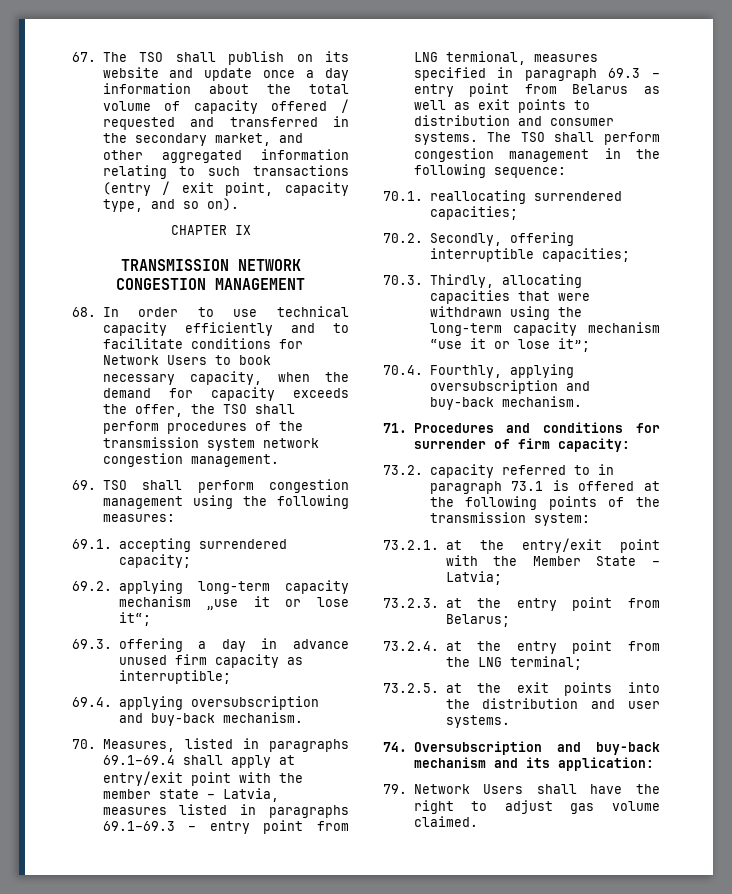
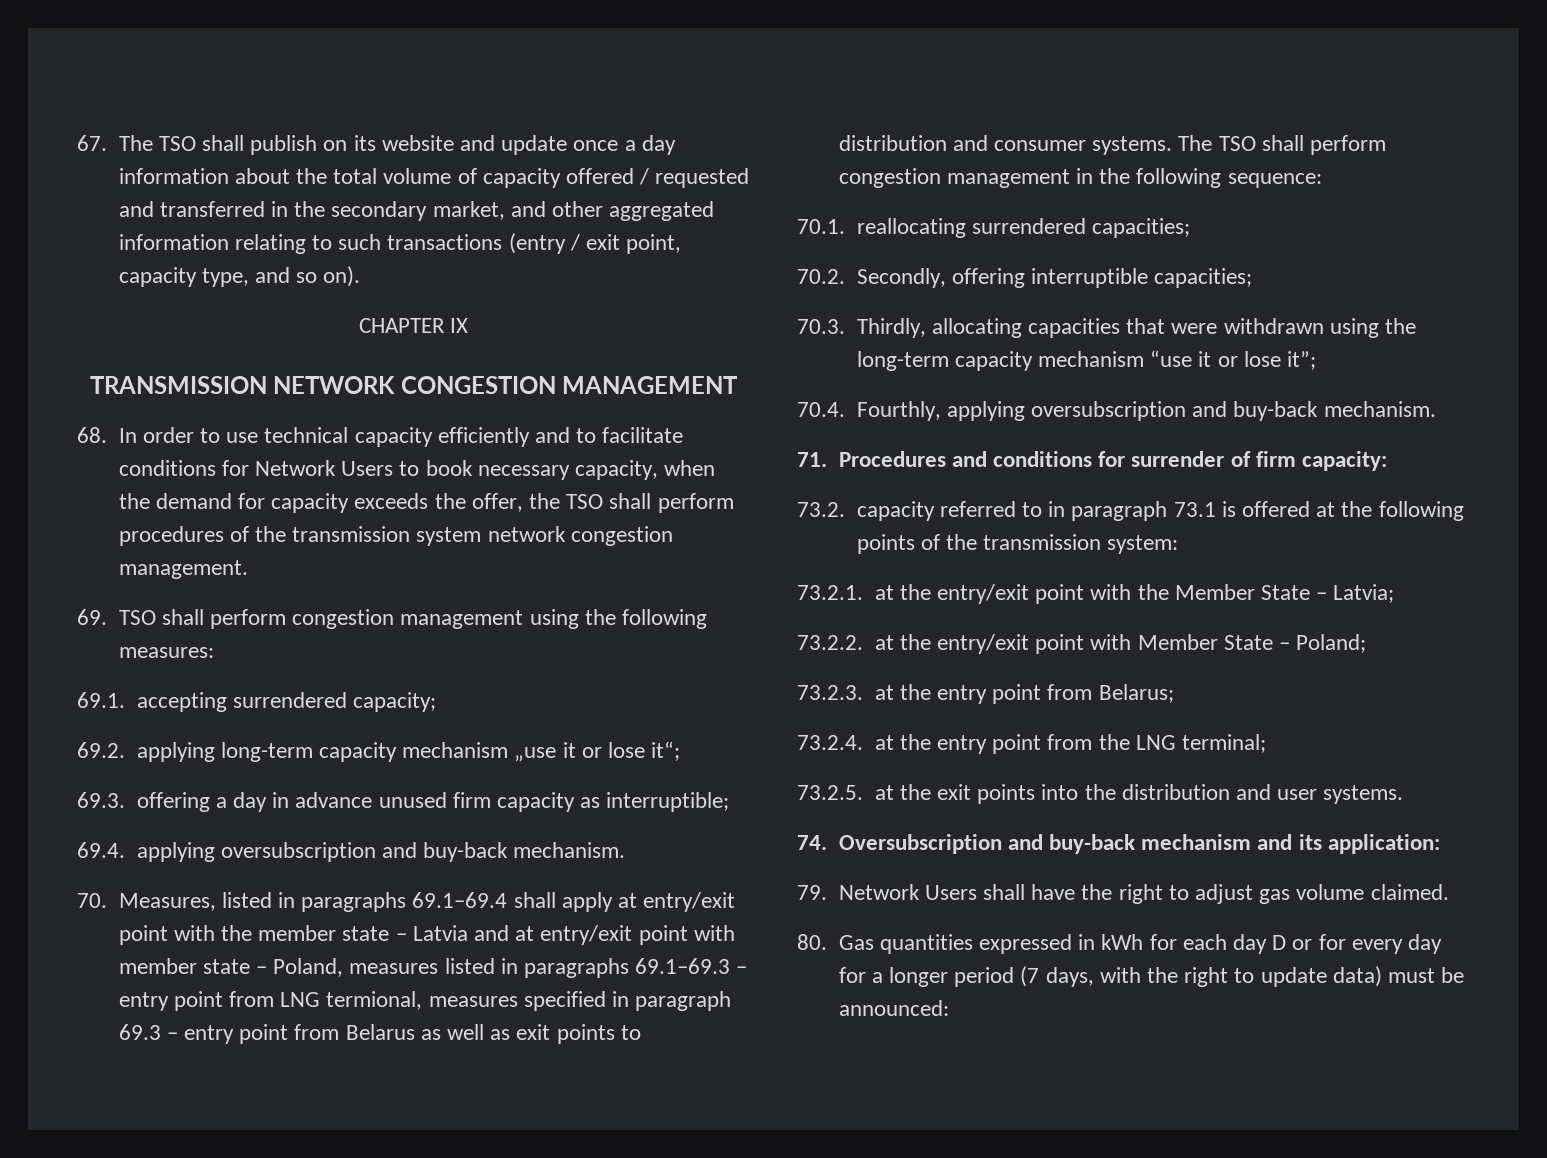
- 70. Measures, listed in paragraphs 69.1–69.4 shall apply at entry/exit point with the member state – Latvia, measures listed in paragraphs 69.1–69.3 – entry point from LNG termional, measures specified in paragraph 69.3 – entry point from Belarus as well as exit points to distribution and consumer systems.
+ 70. Measures, listed in paragraphs 69.1–69.4 shall apply at entry/exit point with the member state – Latvia and at entry/exit point with member state – Poland, measures listed in paragraphs 69.1–69.3 – entry point from LNG termional, measures specified in paragraph 69.3 – entry point from Belarus as well as exit points to distribution and consumer systems.
+ 73.2.2. at the entry/exit point with Member State – Poland;
+ 80. Gas quantities expressed in kWh for each day D or for every day for a longer period (7 days, with the right to update data) must be announced:

